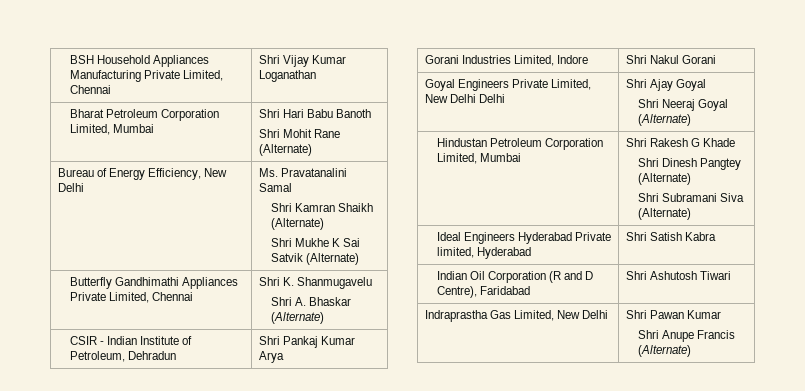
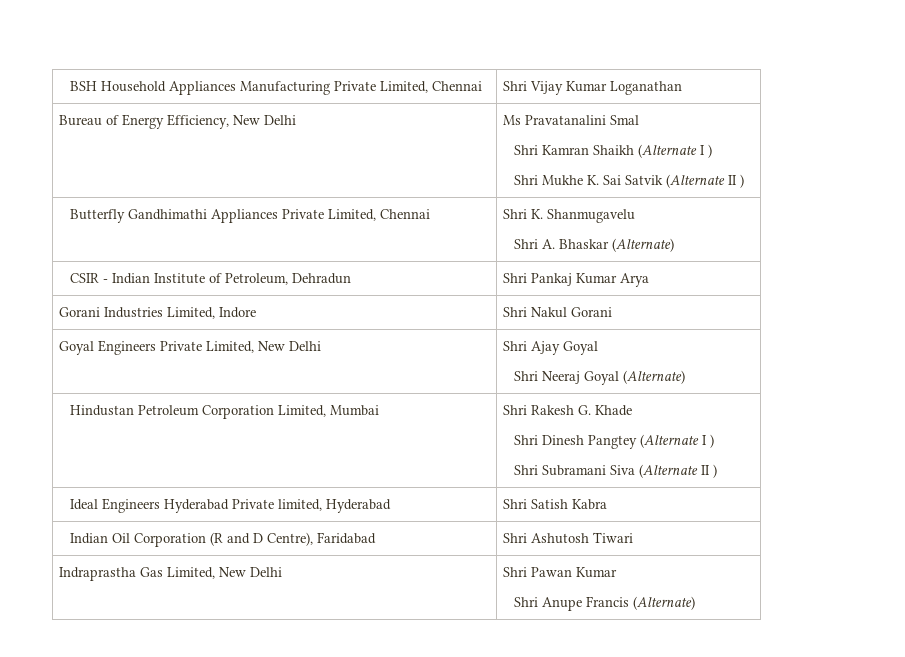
- Bharat Petroleum Corporation Limited, Mumbai | Shri Hari Babu Banoth
- Shri Mohit Rane (Alternate)
- Bureau of Energy Efficiency, New Delhi | Ms. Pravatanalini Samal
- Shri Kamran Shaikh (Alternate)
- Shri Mukhe K Sai Satvik (Alternate)
+ Bureau of Energy Efficiency, New Delhi | Ms Pravatanalini Smal
+ Shri Kamran Shaikh (Alternate I )
+ Shri Mukhe K. Sai Satvik (Alternate II )
- Goyal Engineers Private Limited, New Delhi Delhi | Shri Ajay Goyal
+ Goyal Engineers Private Limited, New Delhi | Shri Ajay Goyal
- Hindustan Petroleum Corporation Limited, Mumbai | Shri Rakesh G Khade
- Shri Dinesh Pangtey (Alternate)
- Shri Subramani Siva (Alternate)
+ Hindustan Petroleum Corporation Limited, Mumbai | Shri Rakesh G. Khade
+ Shri Dinesh Pangtey (Alternate I )
+ Shri Subramani Siva (Alternate II )

